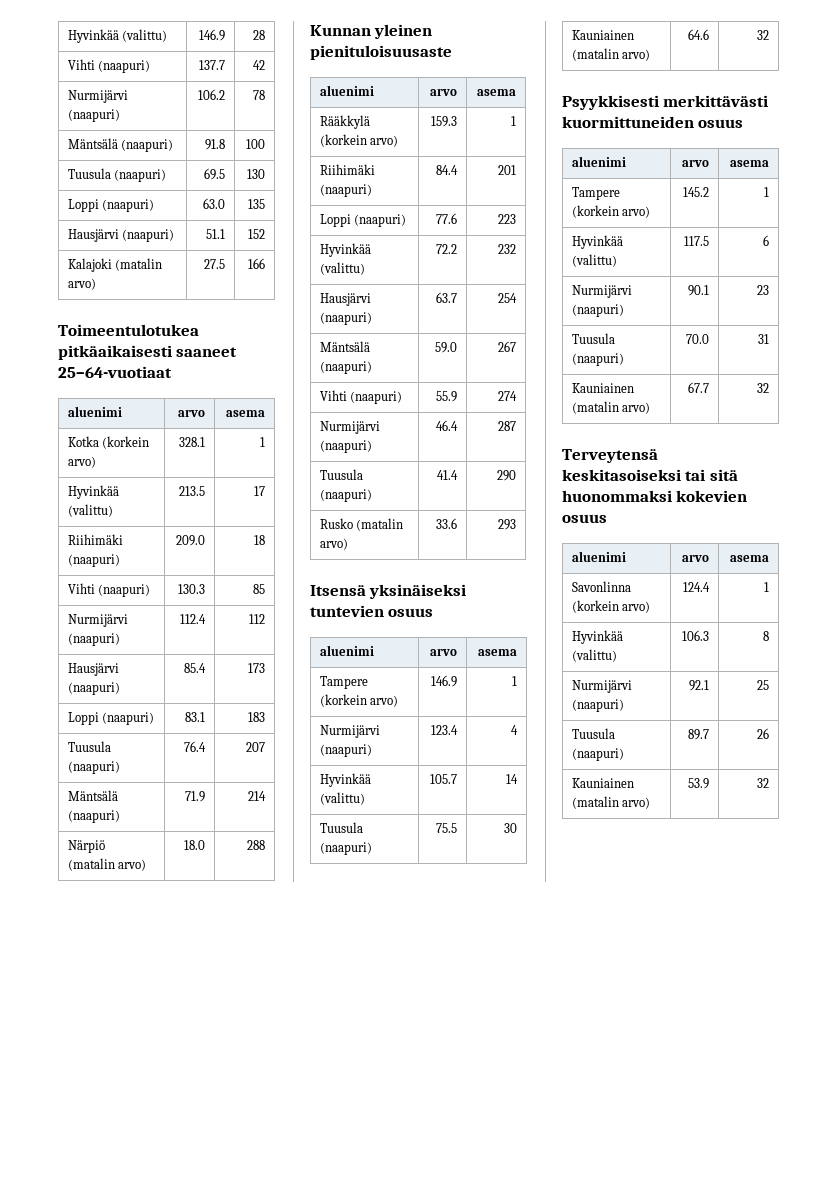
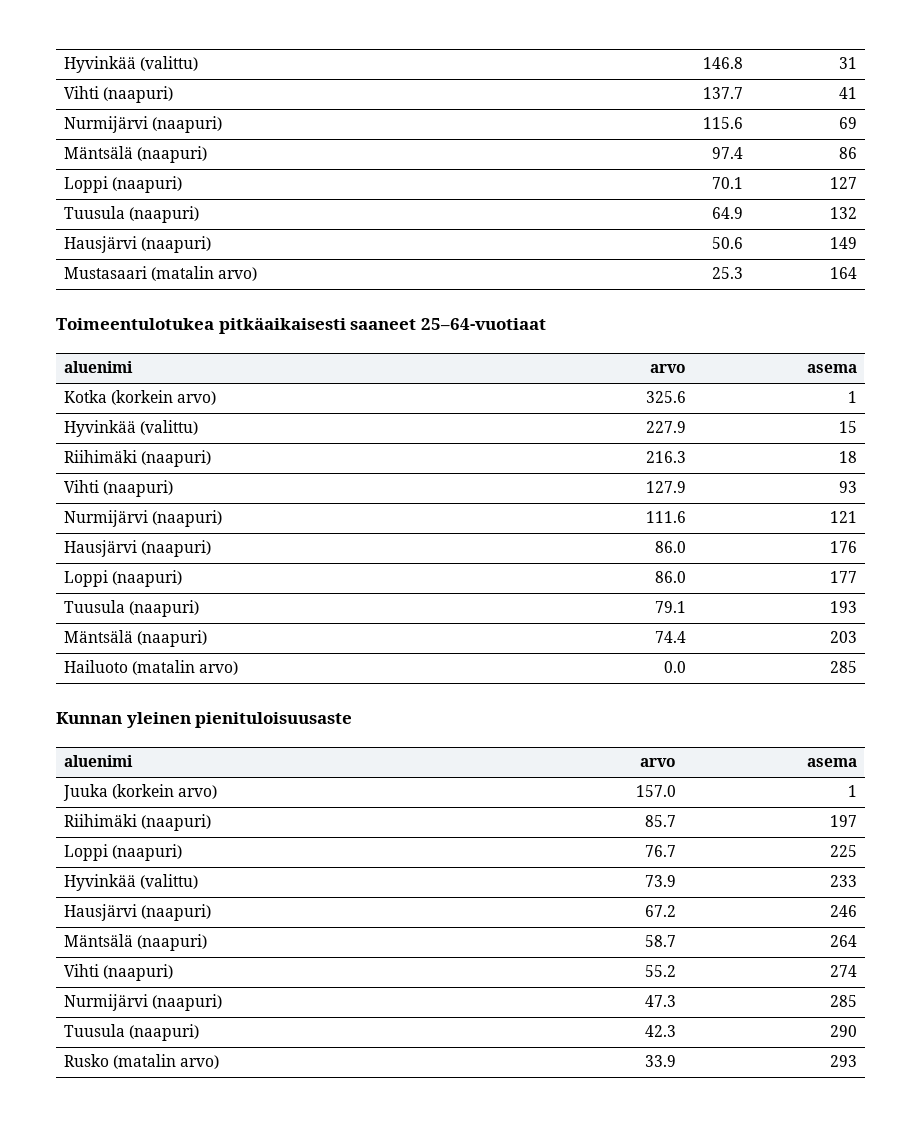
- Hyvinkää (valittu) | 146.9 | 28
+ Hyvinkää (valittu) | 146.8 | 31
- Vihti (naapuri) | 137.7 | 42
- Nurmijärvi (naapuri) | 106.2 | 78
- Mäntsälä (naapuri) | 91.8 | 100
- Tuusula (naapuri) | 69.5 | 130
- Loppi (naapuri) | 63.0 | 135
- Hausjärvi (naapuri) | 51.1 | 152
- Kalajoki (matalin arvo) | 27.5 | 166
+ Vihti (naapuri) | 137.7 | 41
+ Nurmijärvi (naapuri) | 115.6 | 69
+ Mäntsälä (naapuri) | 97.4 | 86
+ Loppi (naapuri) | 70.1 | 127
+ Tuusula (naapuri) | 64.9 | 132
+ Hausjärvi (naapuri) | 50.6 | 149
+ Mustasaari (matalin arvo) | 25.3 | 164
- Kotka (korkein arvo) | 328.1 | 1
- Hyvinkää (valittu) | 213.5 | 17
- Riihimäki (naapuri) | 209.0 | 18
+ Kotka (korkein arvo) | 325.6 | 1
+ Hyvinkää (valittu) | 227.9 | 15
+ Riihimäki (naapuri) | 216.3 | 18
- Vihti (naapuri) | 130.3 | 85
- Nurmijärvi (naapuri) | 112.4 | 112
- Hausjärvi (naapuri) | 85.4 | 173
- Loppi (naapuri) | 83.1 | 183
- Tuusula (naapuri) | 76.4 | 207
- Mäntsälä (naapuri) | 71.9 | 214
- Närpiö (matalin arvo) | 18.0 | 288
+ Vihti (naapuri) | 127.9 | 93
+ Nurmijärvi (naapuri) | 111.6 | 121
+ Hausjärvi (naapuri) | 86.0 | 176
+ Loppi (naapuri) | 86.0 | 177
+ Tuusula (naapuri) | 79.1 | 193
+ Mäntsälä (naapuri) | 74.4 | 203
+ Hailuoto (matalin arvo) | 0.0 | 285
- Rääkkylä (korkein arvo) | 159.3 | 1
+ Juuka (korkein arvo) | 157.0 | 1
- Riihimäki (naapuri) | 84.4 | 201
- Loppi (naapuri) | 77.6 | 223
- Hyvinkää (valittu) | 72.2 | 232
- Hausjärvi (naapuri) | 63.7 | 254
- Mäntsälä (naapuri) | 59.0 | 267
- Vihti (naapuri) | 55.9 | 274
+ Riihimäki (naapuri) | 85.7 | 197
+ Loppi (naapuri) | 76.7 | 225
+ Hyvinkää (valittu) | 73.9 | 233
+ Hausjärvi (naapuri) | 67.2 | 246
+ Mäntsälä (naapuri) | 58.7 | 264
+ Vihti (naapuri) | 55.2 | 274
- Nurmijärvi (naapuri) | 46.4 | 287
- Tuusula (naapuri) | 41.4 | 290
+ Nurmijärvi (naapuri) | 47.3 | 285
+ Tuusula (naapuri) | 42.3 | 290
- Rusko (matalin arvo) | 33.6 | 293
+ Rusko (matalin arvo) | 33.9 | 293
- Itsensä yksinäiseksi tuntevien osuus
- aluenimi | arvo | asema
- Tampere (korkein arvo) | 146.9 | 1
- Nurmijärvi (naapuri) | 123.4 | 4
- Hyvinkää (valittu) | 105.7 | 14
- Tuusula (naapuri) | 75.5 | 30
- Kauniainen (matalin arvo) | 64.6 | 32
- Psyykkisesti merkittävästi kuormittuneiden osuus
- aluenimi | arvo | asema
- Tampere (korkein arvo) | 145.2 | 1
- Hyvinkää (valittu) | 117.5 | 6
- Nurmijärvi (naapuri) | 90.1 | 23
- Tuusula (naapuri) | 70.0 | 31
- Kauniainen (matalin arvo) | 67.7 | 32
- Terveytensä keskitasoiseksi tai sitä huonommaksi kokevien osuus
- aluenimi | arvo | asema
- Savonlinna (korkein arvo) | 124.4 | 1
- Hyvinkää (valittu) | 106.3 | 8
- Nurmijärvi (naapuri) | 92.1 | 25
- Tuusula (naapuri) | 89.7 | 26
- Kauniainen (matalin arvo) | 53.9 | 32

